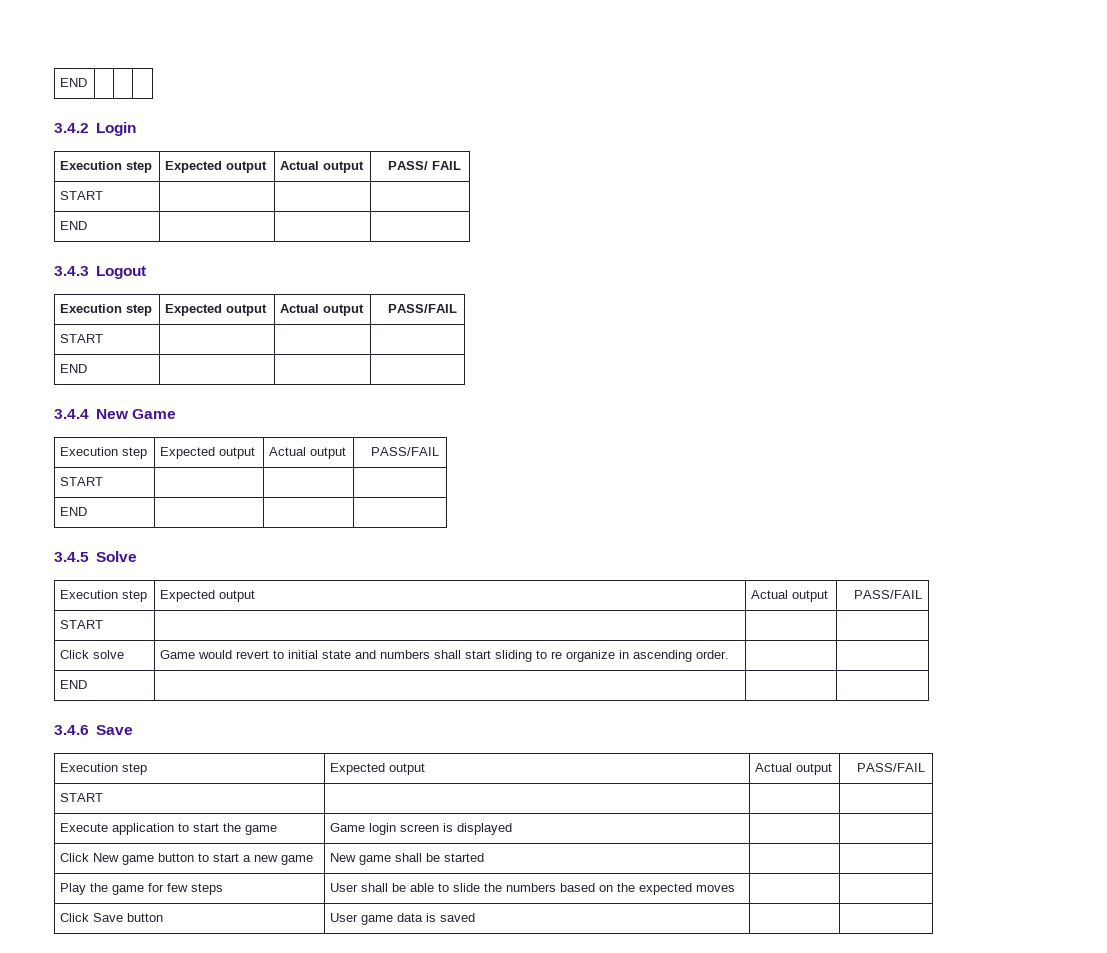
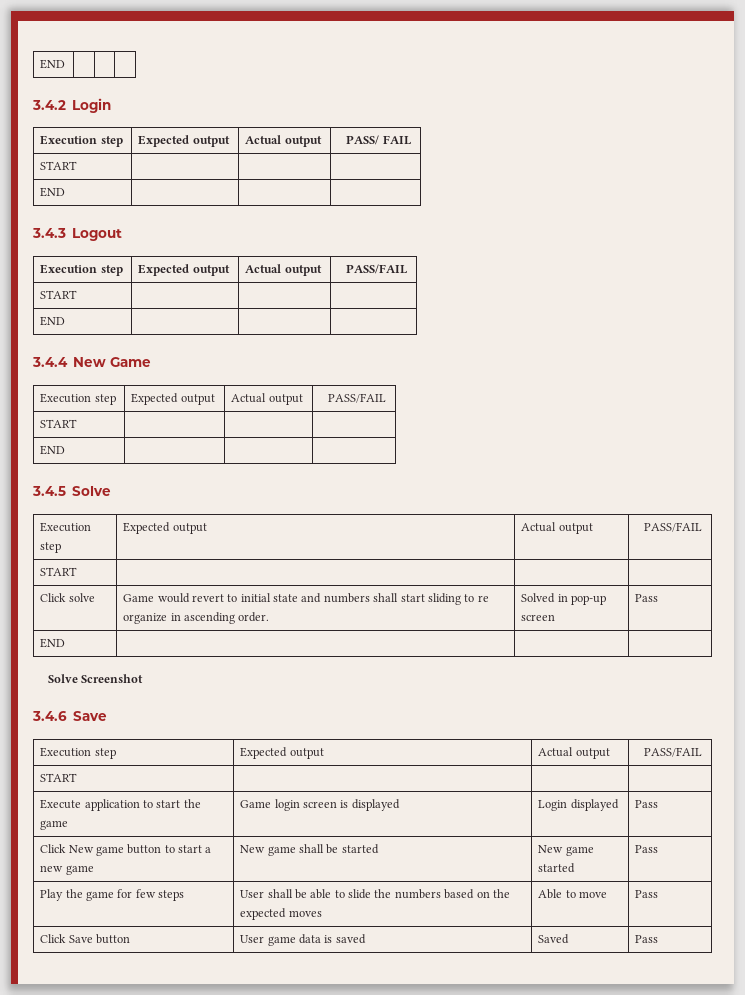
- Click solve | Game would revert to initial state and numbers shall start sliding to re organize in ascending order. | |
+ Click solve | Game would revert to initial state and numbers shall start sliding to re organize in ascending order. | Solved in pop-up screen | Pass
  END | | |
+ Solve Screenshot
- Execute application to start the game | Game login screen is displayed | |
+ Execute application to start the game | Game login screen is displayed | Login displayed | Pass
- Click New game button to start a new game | New game shall be started | |
+ Click New game button to start a new game | New game shall be started | New game started | Pass
- Play the game for few steps | User shall be able to slide the numbers based on the expected moves | |
+ Play the game for few steps | User shall be able to slide the numbers based on the expected moves | Able to move | Pass
- Click Save button | User game data is saved | |
+ Click Save button | User game data is saved | Saved | Pass

